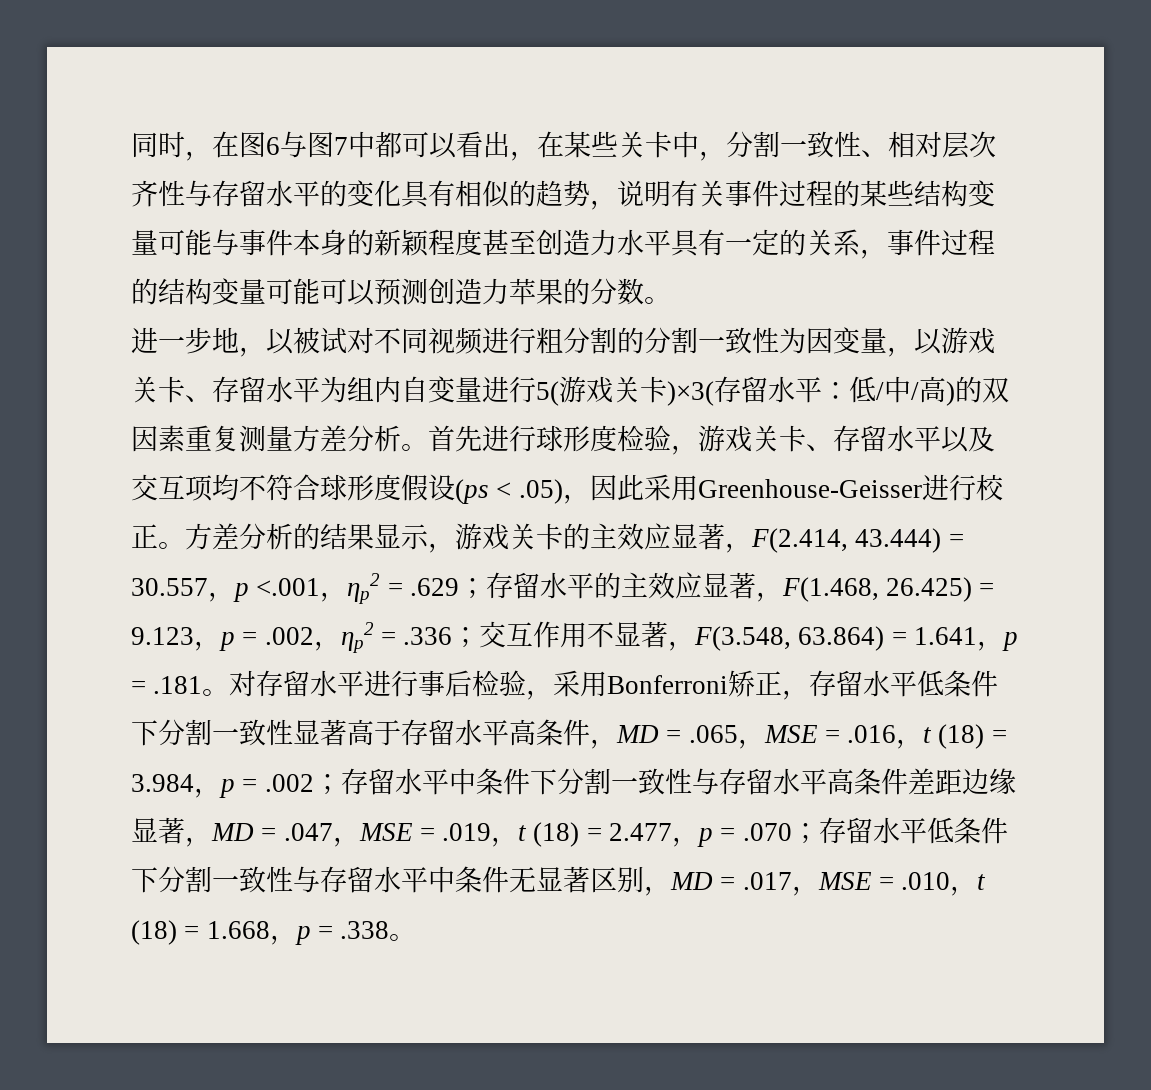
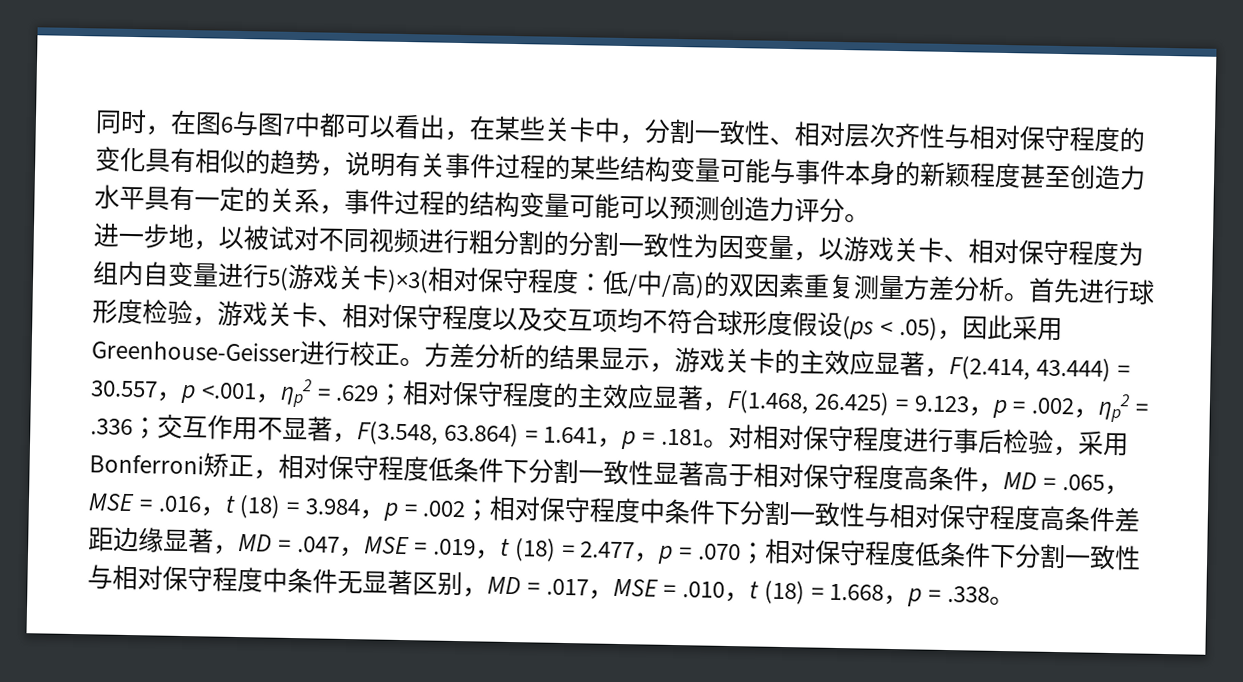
- 同时，在图6与图7中都可以看出，在某些关卡中，分割一致性、相对层次齐性与存留水平的变化具有相似的趋势，说明有关事件过程的某些结构变量可能与事件本身的新颖程度甚至创造力水平具有一定的关系，事件过程的结构变量可能可以预测创造力苹果的分数。
+ 同时，在图6与图7中都可以看出，在某些关卡中，分割一致性、相对层次齐性与相对保守程度的变化具有相似的趋势，说明有关事件过程的某些结构变量可能与事件本身的新颖程度甚至创造力水平具有一定的关系，事件过程的结构变量可能可以预测创造力评分。
- 进一步地，以被试对不同视频进行粗分割的分割一致性为因变量，以游戏关卡、存留水平为组内自变量进行5(游戏关卡)×3(存留水平：低/中/高)的双因素重复测量方差分析。
+ 进一步地，以被试对不同视频进行粗分割的分割一致性为因变量，以游戏关卡、相对保守程度为组内自变量进行5(游戏关卡)×3(相对保守程度：低/中/高)的双因素重复测量方差分析。
- 首先进行球形度检验，游戏关卡、存留水平以及交互项均不符合球形度假设(ps < .05)，因此采用Greenhouse-Geisser进行校正。
+ 首先进行球形度检验，游戏关卡、相对保守程度以及交互项均不符合球形度假设(ps < .05)，因此采用Greenhouse-Geisser进行校正。
- 方差分析的结果显示，游戏关卡的主效应显著，F(2.414, 43.444) = 30.557，p <.001，ηp2 = .629；存留水平的主效应显著，F(1.468, 26.425) = 9.123，p = .002，ηp2 = .336；交互作用不显著，F(3.548, 63.864) = 1.641，p = .181。
+ 方差分析的结果显示，游戏关卡的主效应显著，F(2.414, 43.444) = 30.557，p <.001，ηp2 = .629；相对保守程度的主效应显著，F(1.468, 26.425) = 9.123，p = .002，ηp2 = .336；交互作用不显著，F(3.548, 63.864) = 1.641，p = .181。
- 对存留水平进行事后检验，采用Bonferroni矫正，存留水平低条件下分割一致性显著高于存留水平高条件，MD = .065，MSE = .016，t (18) = 3.984，p = .002；
+ 对相对保守程度进行事后检验，采用Bonferroni矫正，相对保守程度低条件下分割一致性显著高于相对保守程度高条件，MD = .065，MSE = .016，t (18) = 3.984，p = .002；
- 存留水平中条件下分割一致性与存留水平高条件差距边缘显著，MD = .047，MSE = .019，t (18) = 2.477，p = .070；
+ 相对保守程度中条件下分割一致性与相对保守程度高条件差距边缘显著，MD = .047，MSE = .019，t (18) = 2.477，p = .070；
- 存留水平低条件下分割一致性与存留水平中条件无显著区别，MD = .017，MSE = .010，t (18) = 1.668，p = .338。
+ 相对保守程度低条件下分割一致性与相对保守程度中条件无显著区别，MD = .017，MSE = .010，t (18) = 1.668，p = .338。

